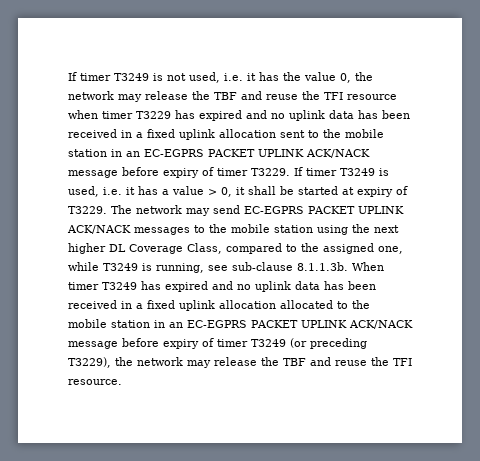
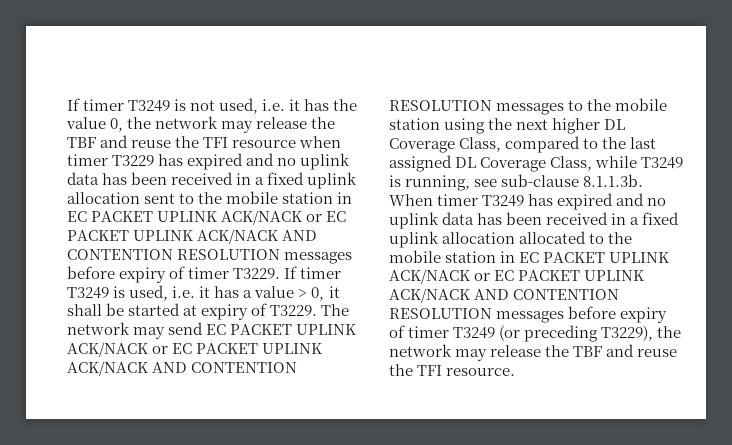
- If timer T3249 is not used, i.e. it has the value 0, the network may release the TBF and reuse the TFI resource when timer T3229 has expired and no uplink data has been received in a fixed uplink allocation sent to the mobile station in an EC-EGPRS PACKET UPLINK ACK/NACK message before expiry of timer T3229.
+ If timer T3249 is not used, i.e. it has the value 0, the network may release the TBF and reuse the TFI resource when timer T3229 has expired and no uplink data has been received in a fixed uplink allocation sent to the mobile station in EC PACKET UPLINK ACK/NACK or EC PACKET UPLINK ACK/NACK AND CONTENTION RESOLUTION messages before expiry of timer T3229.
- The network may send EC-EGPRS PACKET UPLINK ACK/NACK messages to the mobile station using the next higher DL Coverage Class, compared to the assigned one, while T3249 is running, see sub-clause 8.1.1.3b. When timer T3249 has expired and no uplink data has been received in a fixed uplink allocation allocated to the mobile station in an EC-EGPRS PACKET UPLINK ACK/NACK message before expiry of timer T3249 (or preceding T3229), the network may release the TBF and reuse the TFI resource.
+ The network may send EC PACKET UPLINK ACK/NACK or EC PACKET UPLINK ACK/NACK AND CONTENTION RESOLUTION messages to the mobile station using the next higher DL Coverage Class, compared to the last assigned DL Coverage Class, while T3249 is running, see sub-clause 8.1.1.3b. When timer T3249 has expired and no uplink data has been received in a fixed uplink allocation allocated to the mobile station in EC PACKET UPLINK ACK/NACK or EC PACKET UPLINK ACK/NACK AND CONTENTION RESOLUTION messages before expiry of timer T3249 (or preceding T3229), the network may release the TBF and reuse the TFI resource.

